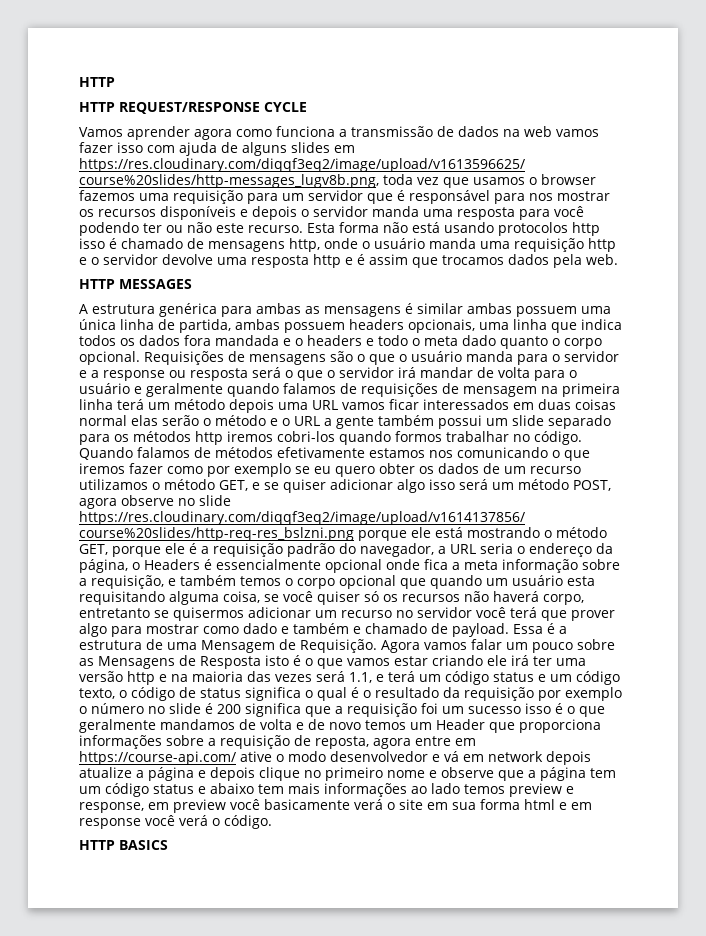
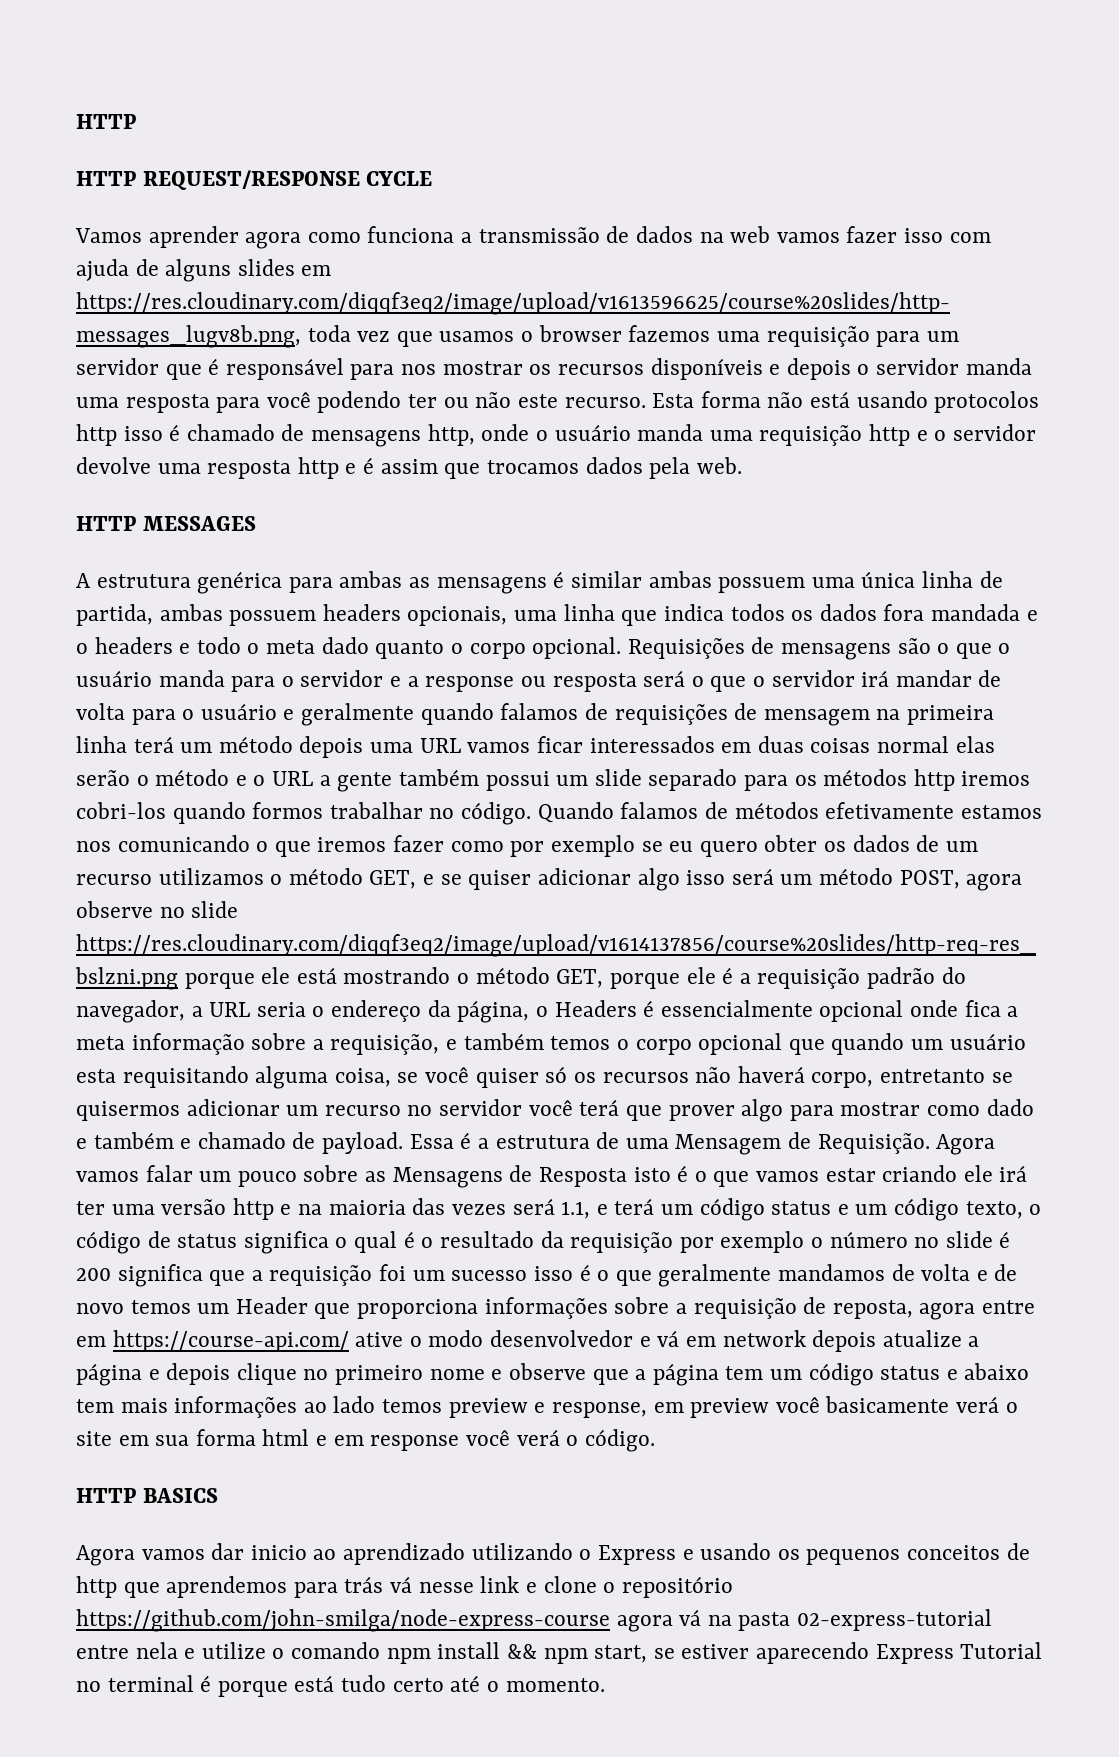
+ Agora vamos dar inicio ao aprendizado utilizando o Express e usando os pequenos conceitos de http que aprendemos para trás vá nesse link e clone o repositório https://github.com/john-smilga/node-express-course agora vá na pasta 02-express-tutorial entre nela e utilize o comando npm install && npm start, se estiver aparecendo Express Tutorial no terminal é porque está tudo certo até o momento.

